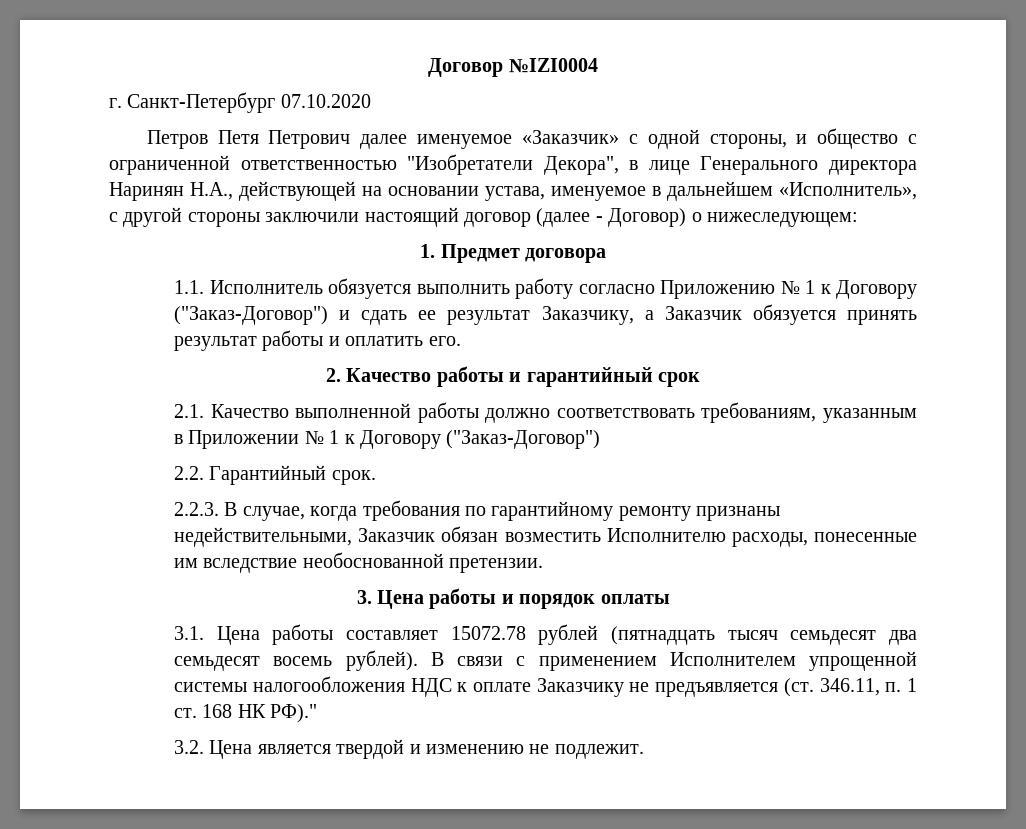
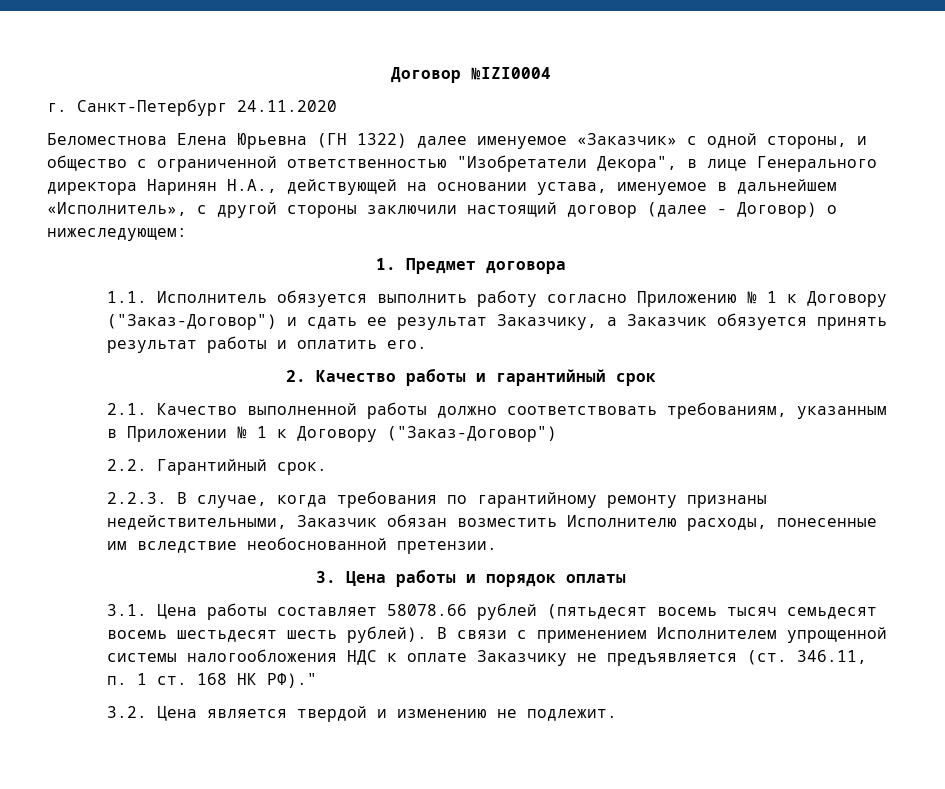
- г. Санкт-Петербург 07.10.2020
- Петров Петя Петрович далее именуемое «Заказчик» с одной стороны, и общество с ограниченной ответственностью "Изобретатели Декора", в лице Генерального директора Наринян Н.А., действующей на основании устава, именуемое в дальнейшем «Исполнитель», с другой стороны заключили настоящий договор (далее - Договор) о нижеследующем:
+ г. Санкт-Петербург 24.11.2020
+ Беломестнова Елена Юрьевна (ГН 1322) далее именуемое «Заказчик» с одной стороны, и общество с ограниченной ответственностью "Изобретатели Декора", в лице Генерального директора Наринян Н.А., действующей на основании устава, именуемое в дальнейшем «Исполнитель», с другой стороны заключили настоящий договор (далее - Договор) о нижеследующем:
- 3.1. Цена работы составляет 15072.78 рублей (пятнадцать тысяч семьдесят два семьдесят восемь рублей).
+ 3.1. Цена работы составляет 58078.66 рублей (пятьдесят восемь тысяч семьдесят восемь шестьдесят шесть рублей).

